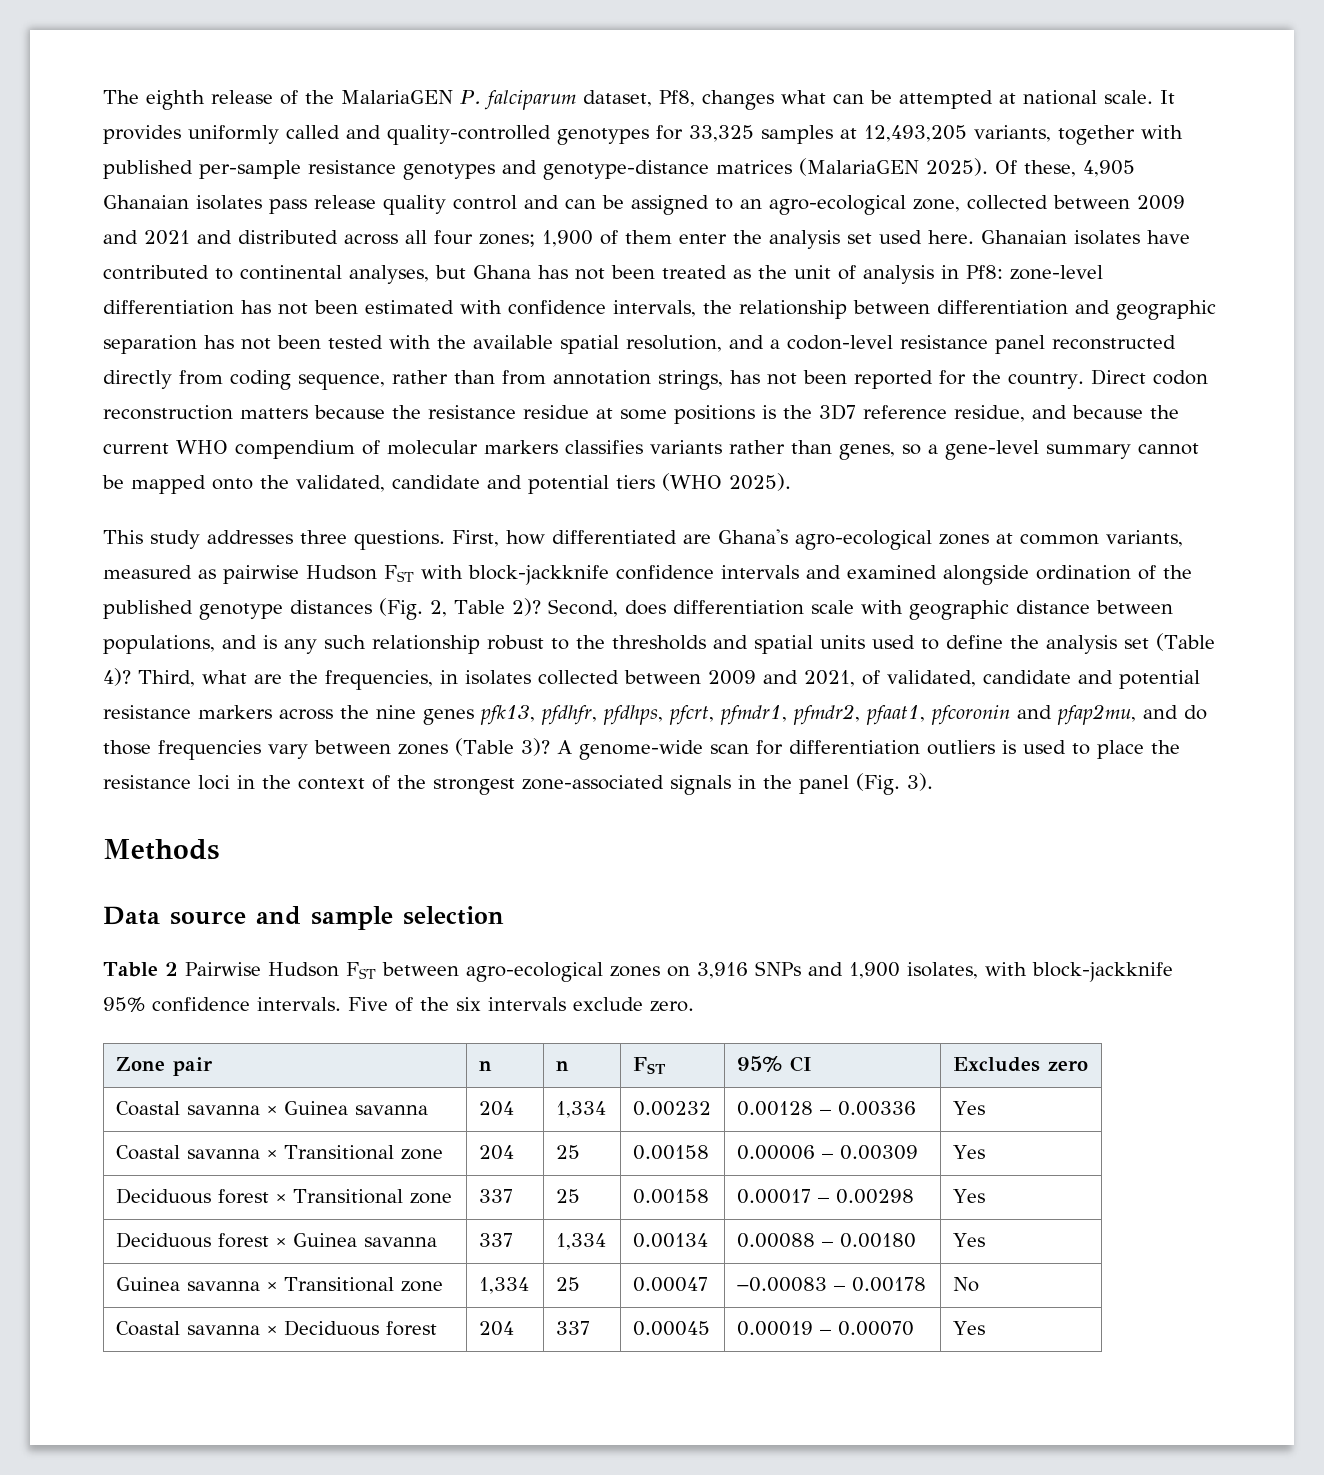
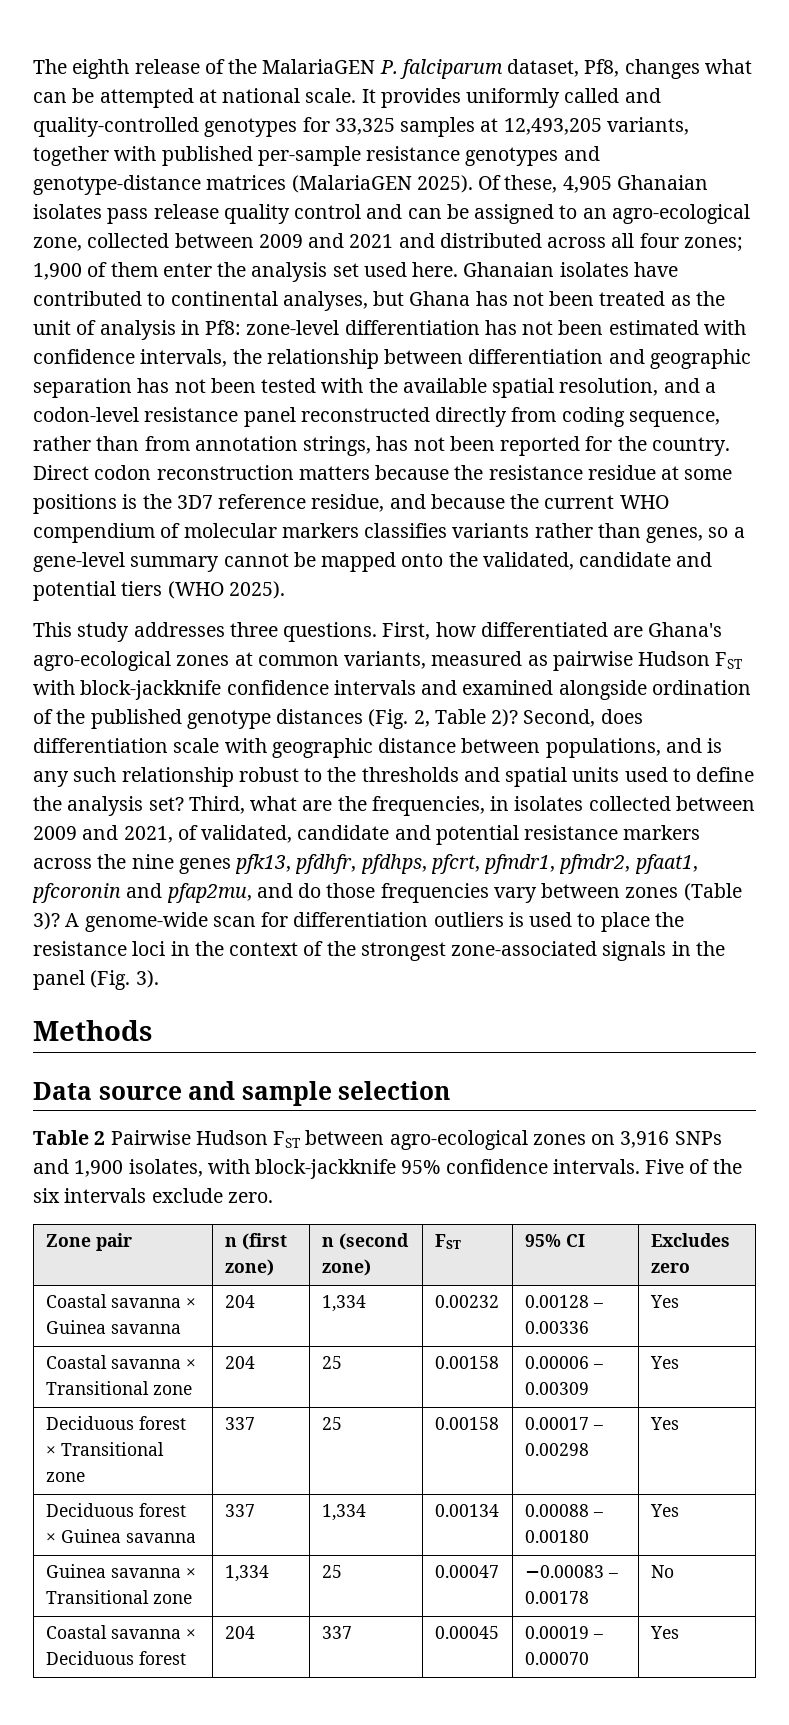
- Second, does differentiation scale with geographic distance between populations, and is any such relationship robust to the thresholds and spatial units used to define the analysis set (Table 4)?
+ Second, does differentiation scale with geographic distance between populations, and is any such relationship robust to the thresholds and spatial units used to define the analysis set?
- Zone pair | n | n | FST | 95% CI | Excludes zero
+ Zone pair | n (first zone) | n (second zone) | FST | 95% CI | Excludes zero

